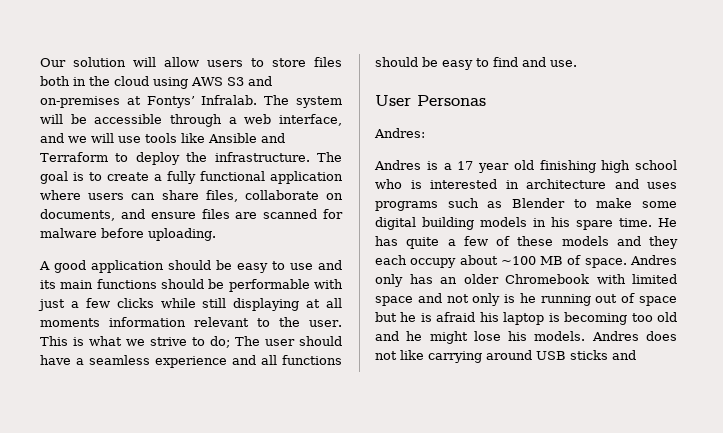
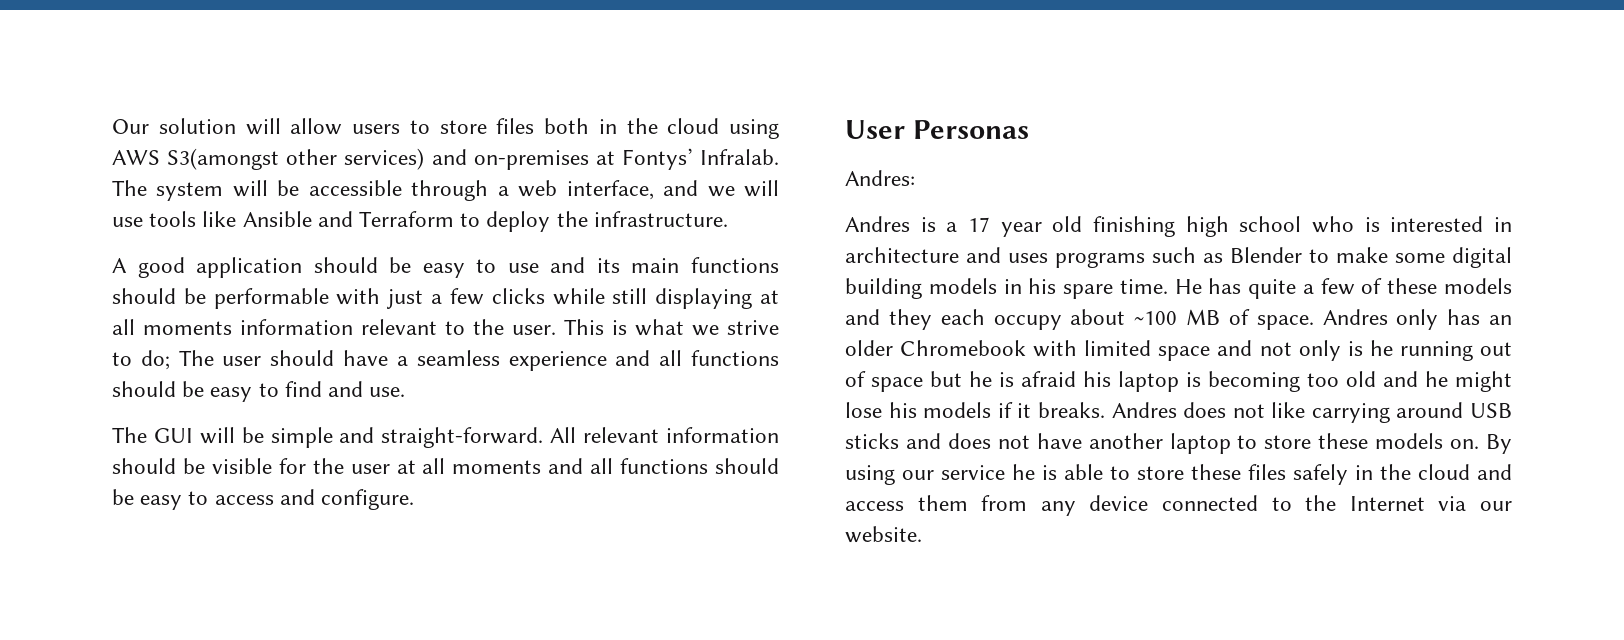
- Our solution will allow users to store files both in the cloud using AWS S3 and on-premises at Fontys’ Infralab.
+ Our solution will allow users to store files both in the cloud using AWS S3(amongst other services) and on-premises at Fontys’ Infralab.
- The goal is to create a fully functional application where users can share files, collaborate on documents, and ensure files are scanned for malware before uploading.
+ The GUI will be simple and straight-forward. All relevant information should be visible for the user at all moments and all functions should be easy to access and configure.
- Andres only has an older Chromebook with limited space and not only is he running out of space but he is afraid his laptop is becoming too old and he might lose his models.
+ Andres only has an older Chromebook with limited space and not only is he running out of space but he is afraid his laptop is becoming too old and he might lose his models if it breaks.
- Andres does not like carrying around USB sticks and
+ Andres does not like carrying around USB sticks and does not have another laptop to store these models on. By using our service he is able to store these files safely in the cloud and access them from any device connected to the Internet via our website.

